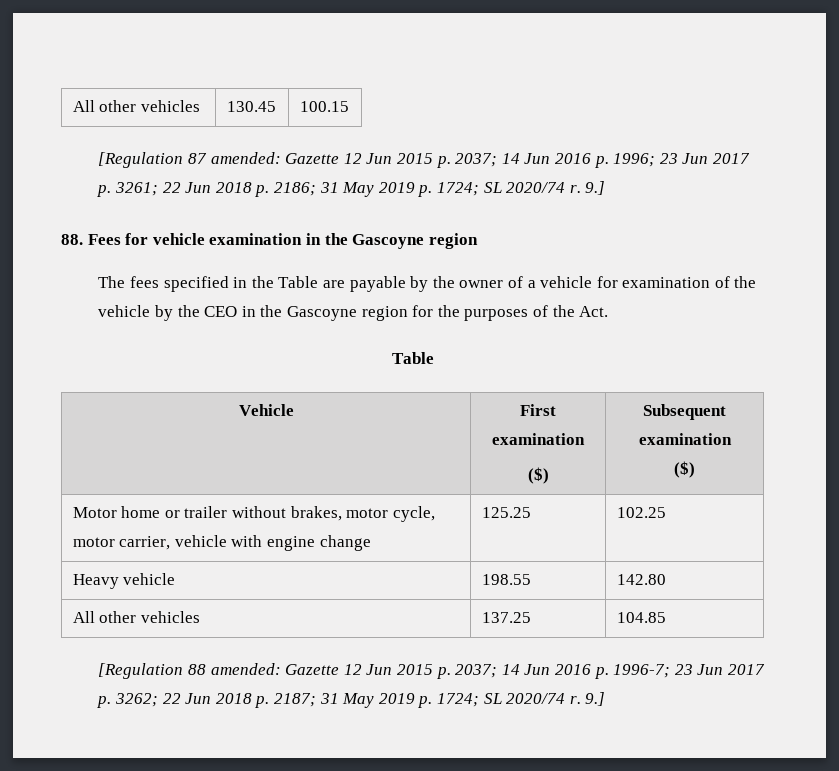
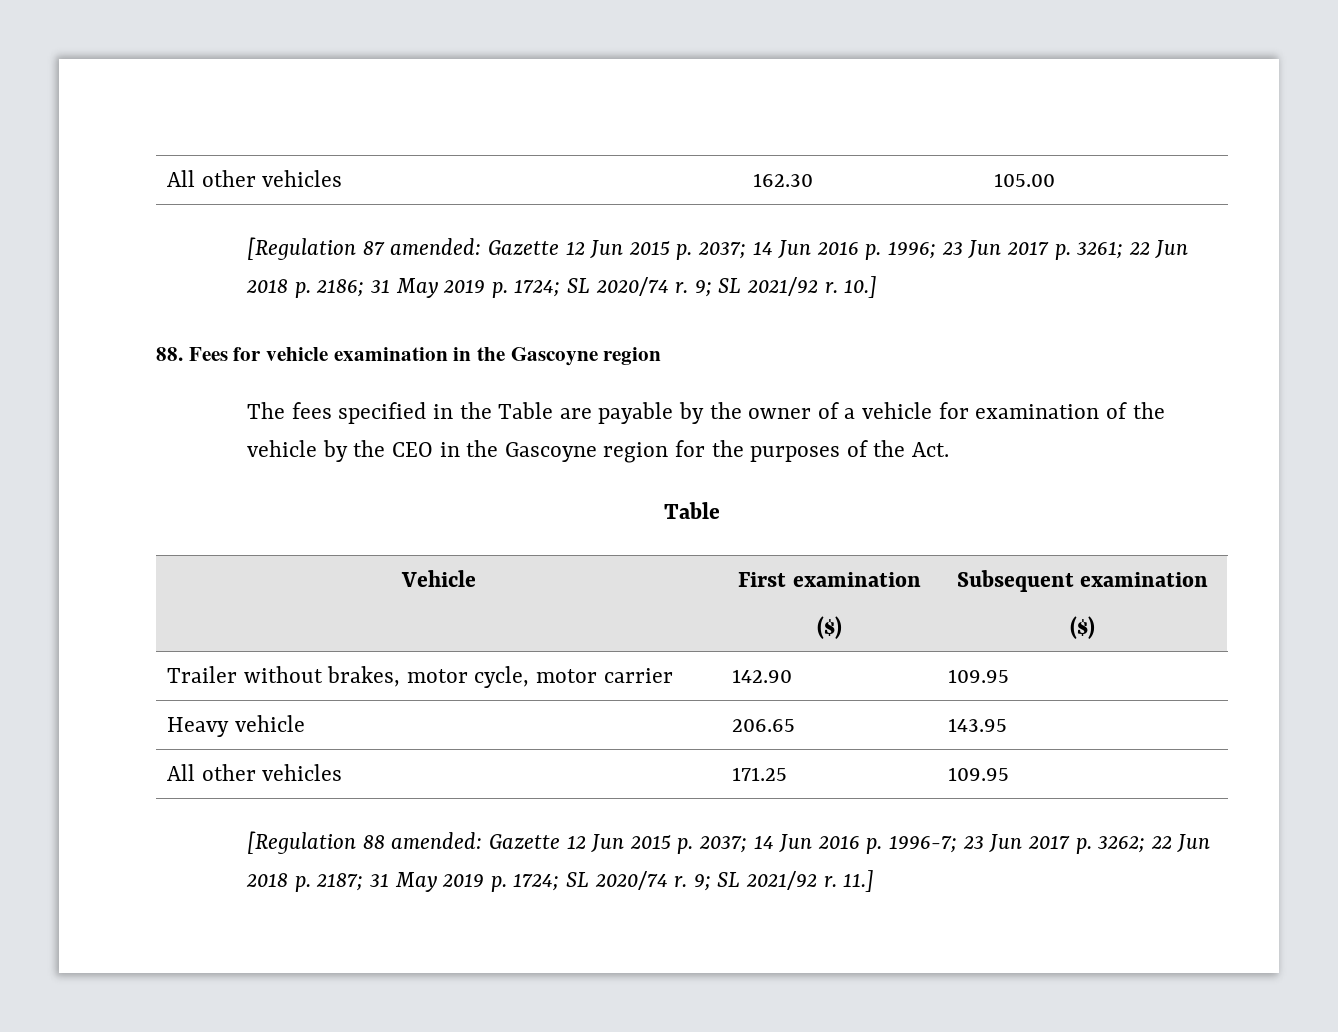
- All other vehicles | 130.45 | 100.15
+ All other vehicles | 162.30 | 105.00
- [Regulation 87 amended: Gazette 12 Jun 2015 p. 2037; 14 Jun 2016 p. 1996; 23 Jun 2017 p. 3261; 22 Jun 2018 p. 2186; 31 May 2019 p. 1724; SL 2020/74 r. 9.]
+ [Regulation 87 amended: Gazette 12 Jun 2015 p. 2037; 14 Jun 2016 p. 1996; 23 Jun 2017 p. 3261; 22 Jun 2018 p. 2186; 31 May 2019 p. 1724; SL 2020/74 r. 9; SL 2021/92 r. 10.]
- Motor home or trailer without brakes, motor cycle, motor carrier, vehicle with engine change | 125.25 | 102.25
+ Trailer without brakes, motor cycle, motor carrier | 142.90 | 109.95
- Heavy vehicle | 198.55 | 142.80
- All other vehicles | 137.25 | 104.85
+ Heavy vehicle | 206.65 | 143.95
+ All other vehicles | 171.25 | 109.95
- [Regulation 88 amended: Gazette 12 Jun 2015 p. 2037; 14 Jun 2016 p. 1996-7; 23 Jun 2017 p. 3262; 22 Jun 2018 p. 2187; 31 May 2019 p. 1724; SL 2020/74 r. 9.]
+ [Regulation 88 amended: Gazette 12 Jun 2015 p. 2037; 14 Jun 2016 p. 1996-7; 23 Jun 2017 p. 3262; 22 Jun 2018 p. 2187; 31 May 2019 p. 1724; SL 2020/74 r. 9; SL 2021/92 r. 11.]

